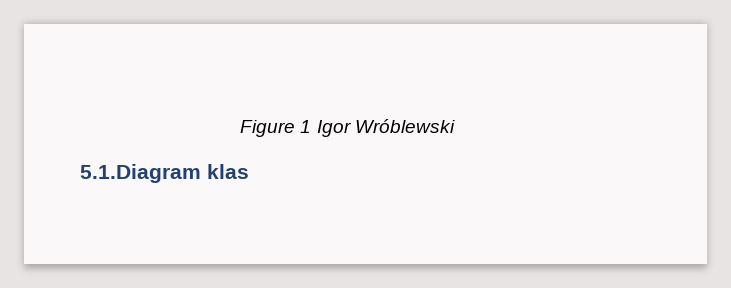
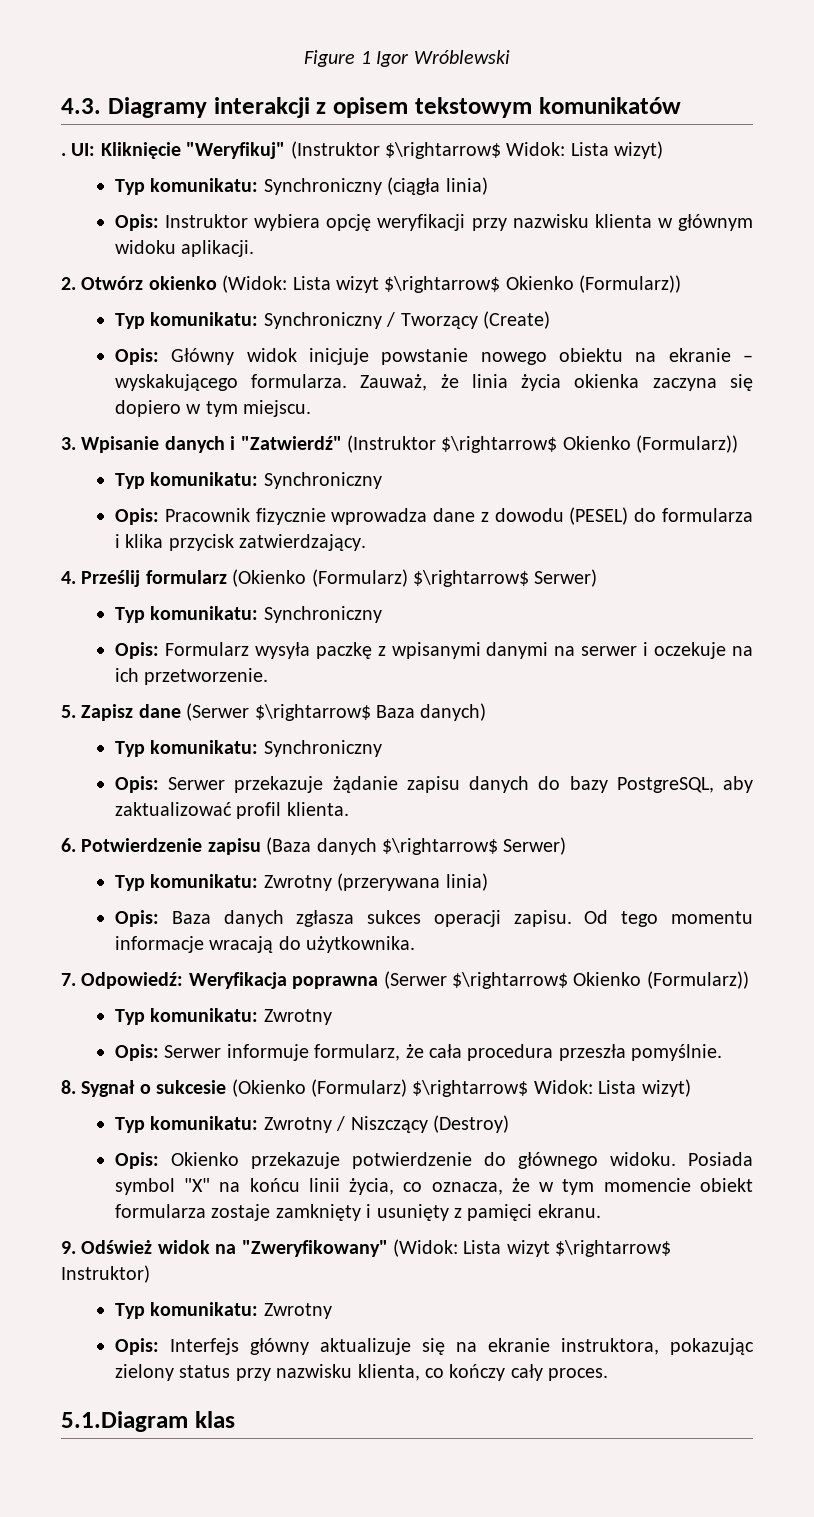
+ 4.3. Diagramy interakcji z opisem tekstowym komunikatów
+ . UI: Kliknięcie "Weryfikuj" (Instruktor $\rightarrow$ Widok: Lista wizyt)
+ Typ komunikatu: Synchroniczny (ciągła linia)
+ Opis: Instruktor wybiera opcję weryfikacji przy nazwisku klienta w głównym widoku aplikacji.
+ 2. Otwórz okienko (Widok: Lista wizyt $\rightarrow$ Okienko (Formularz))
+ Typ komunikatu: Synchroniczny / Tworzący (Create)
+ Opis: Główny widok inicjuje powstanie nowego obiektu na ekranie – wyskakującego formularza. Zauważ, że linia życia okienka zaczyna się dopiero w tym miejscu.
+ 3. Wpisanie danych i "Zatwierdź" (Instruktor $\rightarrow$ Okienko (Formularz))
+ Typ komunikatu: Synchroniczny
+ Opis: Pracownik fizycznie wprowadza dane z dowodu (PESEL) do formularza i klika przycisk zatwierdzający.
+ 4. Prześlij formularz (Okienko (Formularz) $\rightarrow$ Serwer)
+ Typ komunikatu: Synchroniczny
+ Opis: Formularz wysyła paczkę z wpisanymi danymi na serwer i oczekuje na ich przetworzenie.
+ 5. Zapisz dane (Serwer $\rightarrow$ Baza danych)
+ Typ komunikatu: Synchroniczny
+ Opis: Serwer przekazuje żądanie zapisu danych do bazy PostgreSQL, aby zaktualizować profil klienta.
+ 6. Potwierdzenie zapisu (Baza danych $\rightarrow$ Serwer)
+ Typ komunikatu: Zwrotny (przerywana linia)
+ Opis: Baza danych zgłasza sukces operacji zapisu. Od tego momentu informacje wracają do użytkownika.
+ 7. Odpowiedź: Weryfikacja poprawna (Serwer $\rightarrow$ Okienko (Formularz))
+ Typ komunikatu: Zwrotny
+ Opis: Serwer informuje formularz, że cała procedura przeszła pomyślnie.
+ 8. Sygnał o sukcesie (Okienko (Formularz) $\rightarrow$ Widok: Lista wizyt)
+ Typ komunikatu: Zwrotny / Niszczący (Destroy)
+ Opis: Okienko przekazuje potwierdzenie do głównego widoku. Posiada symbol "X" na końcu linii życia, co oznacza, że w tym momencie obiekt formularza zostaje zamknięty i usunięty z pamięci ekranu.
+ 9. Odśwież widok na "Zweryfikowany" (Widok: Lista wizyt $\rightarrow$ Instruktor)
+ Typ komunikatu: Zwrotny
+ Opis: Interfejs główny aktualizuje się na ekranie instruktora, pokazując zielony status przy nazwisku klienta, co kończy cały proces.

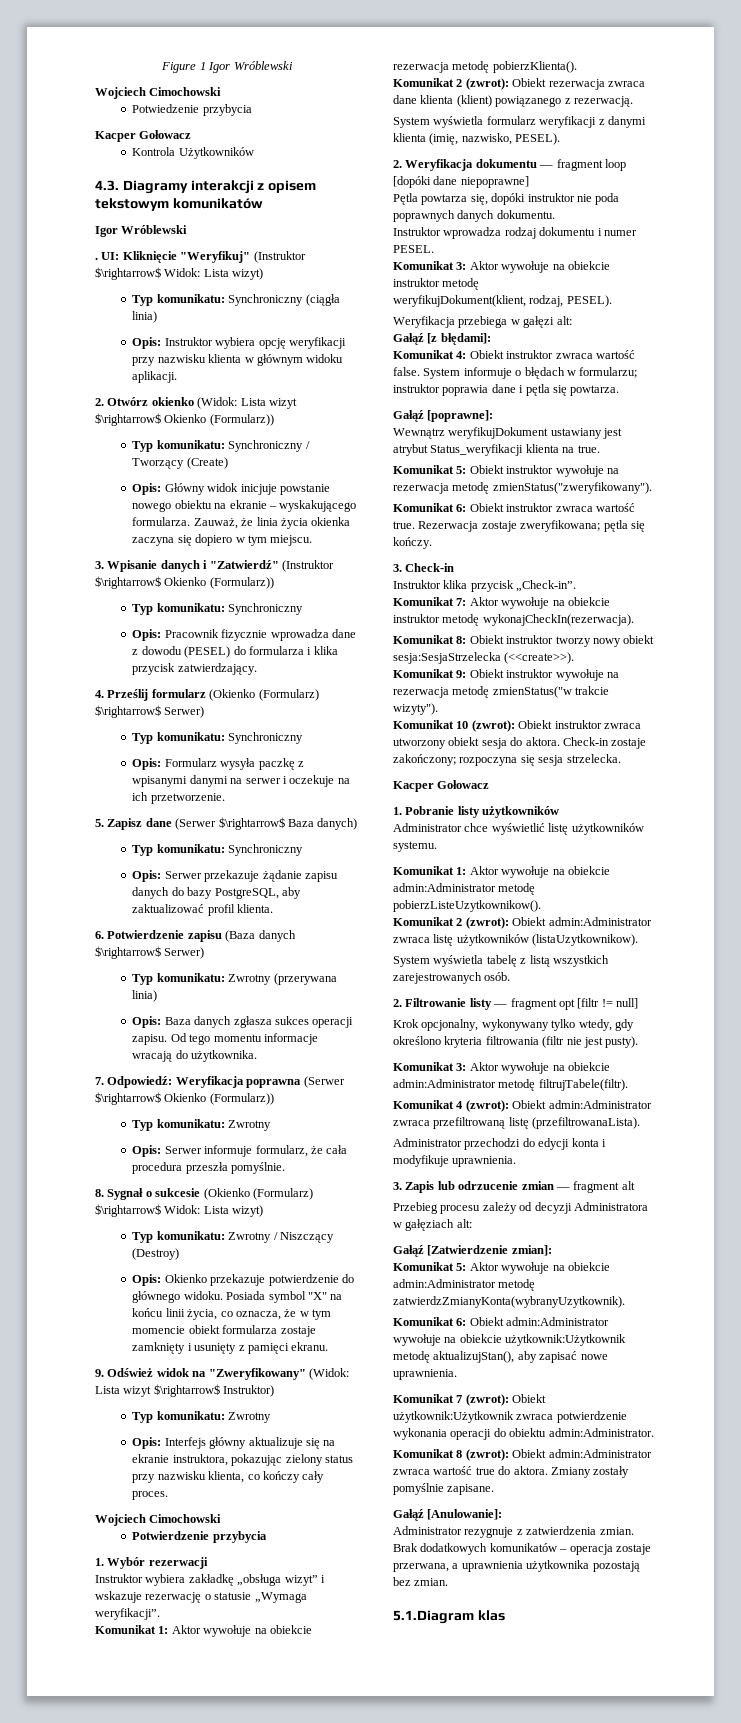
  Figure 1 Igor Wróblewski
+ Wojciech Cimochowski
+ Potwiedzenie przybycia
+ Kacper Gołowacz
+ Kontrola Użytkowników
  4.3. Diagramy interakcji z opisem tekstowym komunikatów
+ Igor Wróblewski
  Opis: Interfejs główny aktualizuje się na ekranie instruktora, pokazując zielony status przy nazwisku klienta, co kończy cały proces.
+ Wojciech Cimochowski
+ Potwierdzenie przybycia
+ 1. Wybór rezerwacji
+ Instruktor wybiera zakładkę „obsługa wizyt” i wskazuje rezerwację o statusie „Wymaga weryfikacji”.
+ Komunikat 1: Aktor wywołuje na obiekcie rezerwacja metodę pobierzKlienta().
+ Komunikat 2 (zwrot): Obiekt rezerwacja zwraca dane klienta (klient) powiązanego z rezerwacją.
+ System wyświetla formularz weryfikacji z danymi klienta (imię, nazwisko, PESEL).
+ 2. Weryfikacja dokumentu — fragment loop [dopóki dane niepoprawne]
+ Pętla powtarza się, dopóki instruktor nie poda poprawnych danych dokumentu.
+ Instruktor wprowadza rodzaj dokumentu i numer PESEL.
+ Komunikat 3: Aktor wywołuje na obiekcie instruktor metodę
+ weryfikujDokument(klient, rodzaj, PESEL).
+ Weryfikacja przebiega w gałęzi alt:
+ Gałąź [z błędami]:
+ Komunikat 4: Obiekt instruktor zwraca wartość false. System informuje o błędach w formularzu; instruktor poprawia dane i pętla się powtarza.
+ Gałąź [poprawne]:
+ Wewnątrz weryfikujDokument ustawiany jest atrybut Status_weryfikacji klienta na true.
+ Komunikat 5: Obiekt instruktor wywołuje na rezerwacja metodę zmienStatus("zweryfikowany").
+ Komunikat 6: Obiekt instruktor zwraca wartość true. Rezerwacja zostaje zweryfikowana; pętla się kończy.
+ 3. Check-in
+ Instruktor klika przycisk „Check-in”.
+ Komunikat 7: Aktor wywołuje na obiekcie instruktor metodę wykonajCheckIn(rezerwacja).
+ Komunikat 8: Obiekt instruktor tworzy nowy obiekt sesja:SesjaStrzelecka (<<create>>).
+ Komunikat 9: Obiekt instruktor wywołuje na rezerwacja metodę zmienStatus("w trakcie wizyty").
+ Komunikat 10 (zwrot): Obiekt instruktor zwraca utworzony obiekt sesja do aktora. Check-in zostaje zakończony; rozpoczyna się sesja strzelecka.
+ Kacper Gołowacz
+ 1. Pobranie listy użytkowników
+ Administrator chce wyświetlić listę użytkowników systemu.
+ Komunikat 1: Aktor wywołuje na obiekcie admin:Administrator metodę pobierzListeUzytkownikow().
+ Komunikat 2 (zwrot): Obiekt admin:Administrator zwraca listę użytkowników (listaUzytkownikow).
+ System wyświetla tabelę z listą wszystkich zarejestrowanych osób.
+ 2. Filtrowanie listy — fragment opt [filtr != null]
+ Krok opcjonalny, wykonywany tylko wtedy, gdy określono kryteria filtrowania (filtr nie jest pusty).
+ Komunikat 3: Aktor wywołuje na obiekcie admin:Administrator metodę filtrujTabele(filtr).
+ Komunikat 4 (zwrot): Obiekt admin:Administrator zwraca przefiltrowaną listę (przefiltrowanaLista).
+ Administrator przechodzi do edycji konta i modyfikuje uprawnienia.
+ 3. Zapis lub odrzucenie zmian — fragment alt
+ Przebieg procesu zależy od decyzji Administratora w gałęziach alt:
+ Gałąź [Zatwierdzenie zmian]:
+ Komunikat 5: Aktor wywołuje na obiekcie admin:Administrator metodę zatwierdzZmianyKonta(wybranyUzytkownik).
+ Komunikat 6: Obiekt admin:Administrator wywołuje na obiekcie użytkownik:Użytkownik metodę aktualizujStan(), aby zapisać nowe uprawnienia.
+ Komunikat 7 (zwrot): Obiekt użytkownik:Użytkownik zwraca potwierdzenie wykonania operacji do obiektu admin:Administrator.
+ Komunikat 8 (zwrot): Obiekt admin:Administrator zwraca wartość true do aktora. Zmiany zostały pomyślnie zapisane.
+ Gałąź [Anulowanie]:
+ Administrator rezygnuje z zatwierdzenia zmian. Brak dodatkowych komunikatów – operacja zostaje przerwana, a uprawnienia użytkownika pozostają bez zmian.

